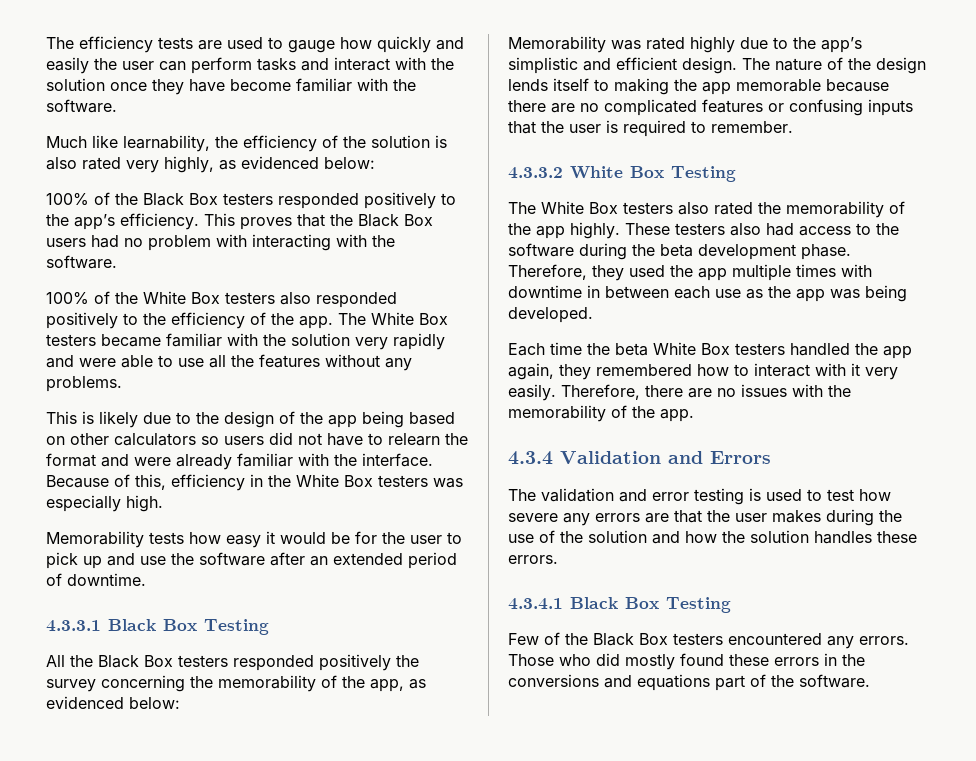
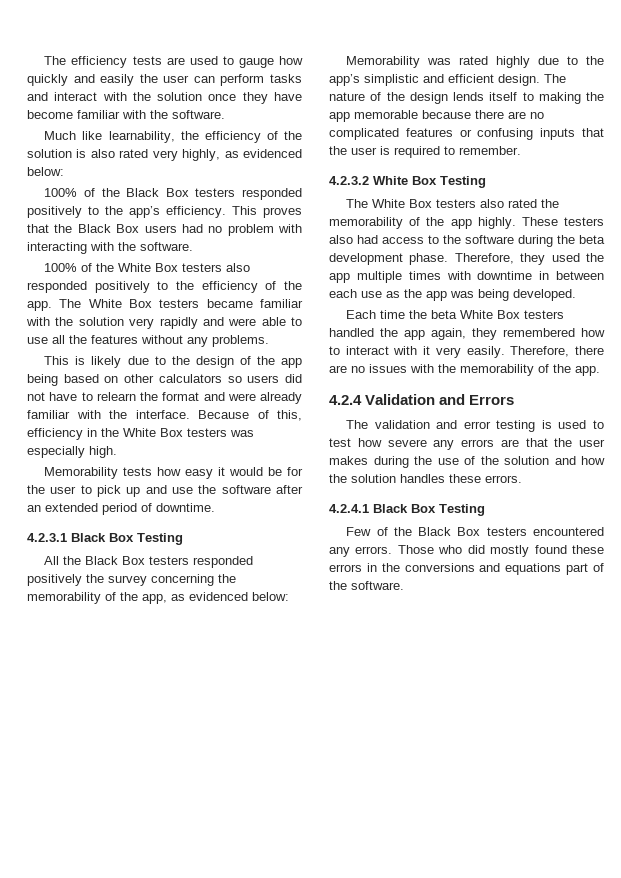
- 4.3.3.1 Black Box Testing
+ 4.2.3.1 Black Box Testing
- 4.3.3.2 White Box Testing
+ 4.2.3.2 White Box Testing
- 4.3.4 Validation and Errors
+ 4.2.4 Validation and Errors
- 4.3.4.1 Black Box Testing
+ 4.2.4.1 Black Box Testing

